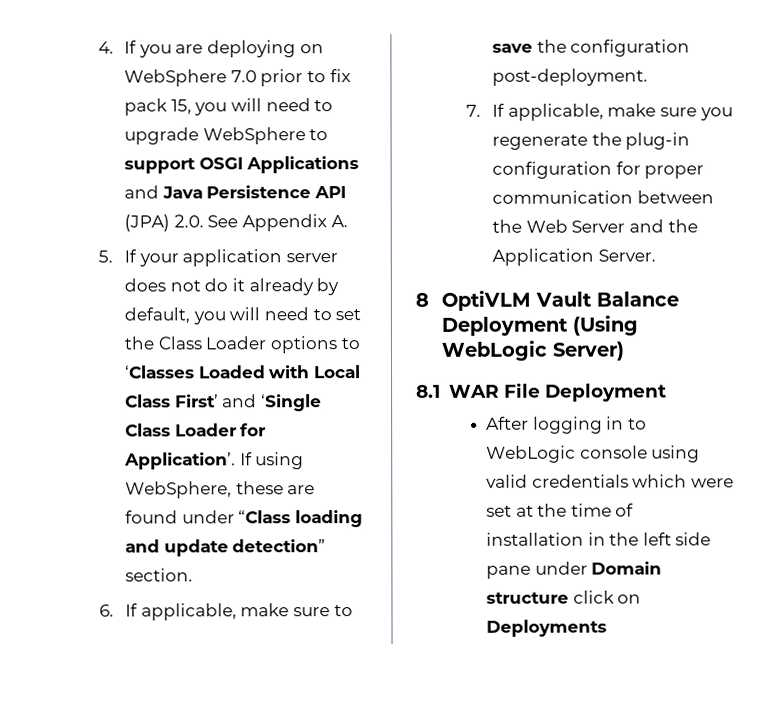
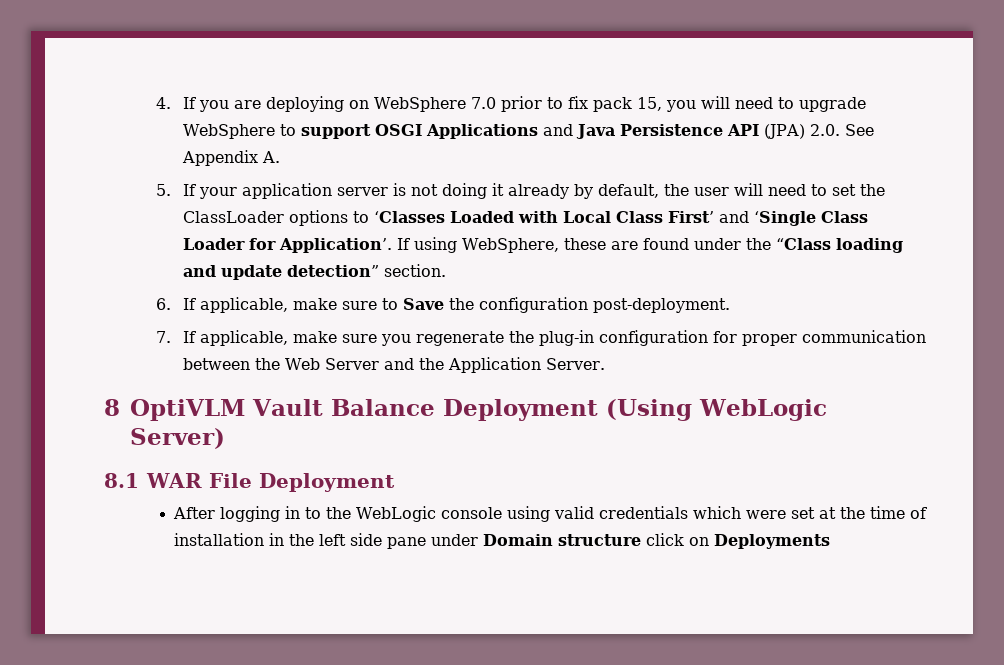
- 5. If your application server does not do it already by default, you will need to set the Class Loader options to ‘Classes Loaded with Local Class First’ and ‘Single Class Loader for Application’.
+ 5. If your application server is not doing it already by default, the user will need to set the ClassLoader options to ‘Classes Loaded with Local Class First’ and ‘Single Class Loader for Application’.
- If using WebSphere, these are found under “Class loading and update detection” section.
+ If using WebSphere, these are found under the “Class loading and update detection” section.
- 6. If applicable, make sure to save the configuration post-deployment.
+ 6. If applicable, make sure to Save the configuration post-deployment.
- After logging in to WebLogic console using valid credentials which were set at the time of installation in the left side pane under Domain structure click on Deployments
+ After logging in to the WebLogic console using valid credentials which were set at the time of installation in the left side pane under Domain structure click on Deployments

